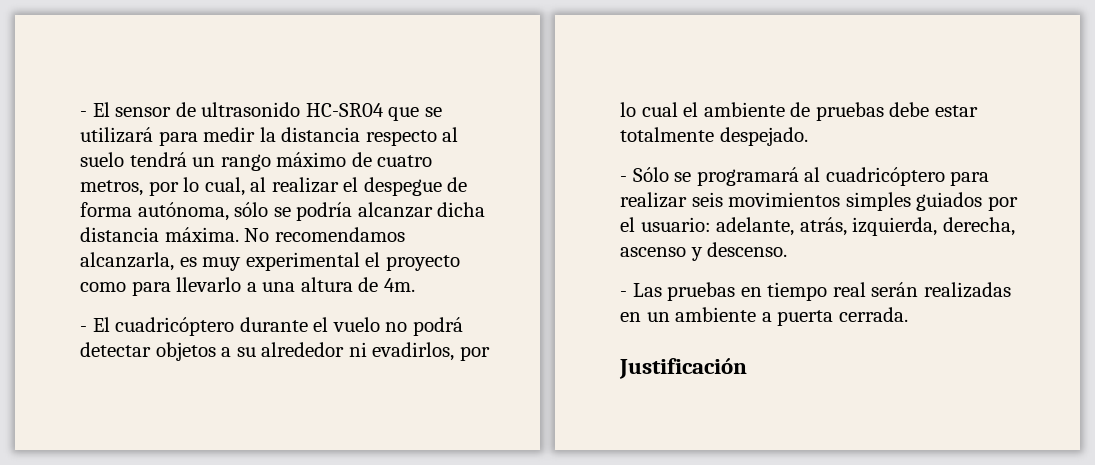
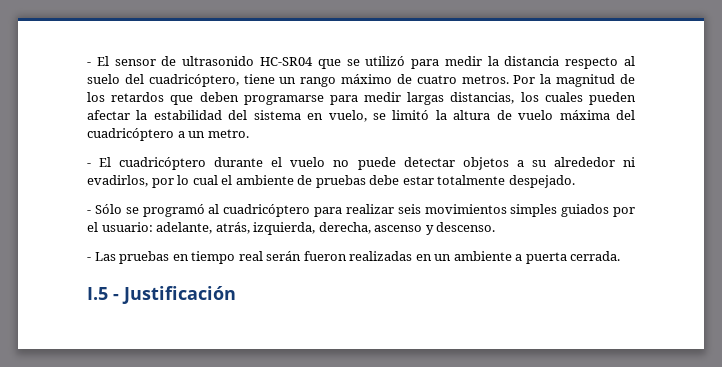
- - El sensor de ultrasonido HC-SR04 que se utilizará para medir la distancia respecto al suelo tendrá un rango máximo de cuatro metros, por lo cual, al realizar el despegue de forma autónoma, sólo se podría alcanzar dicha distancia máxima. No recomendamos alcanzarla, es muy experimental el proyecto como para llevarlo a una altura de 4m.
+ - El sensor de ultrasonido HC-SR04 que se utilizó para medir la distancia respecto al suelo del cuadricóptero, tiene un rango máximo de cuatro metros. Por la magnitud de los retardos que deben programarse para medir largas distancias, los cuales pueden afectar la estabilidad del sistema en vuelo, se limitó la altura de vuelo máxima del cuadricóptero a un metro.
- - El cuadricóptero durante el vuelo no podrá detectar objetos a su alrededor ni evadirlos, por lo cual el ambiente de pruebas debe estar totalmente despejado.
+ - El cuadricóptero durante el vuelo no puede detectar objetos a su alrededor ni evadirlos, por lo cual el ambiente de pruebas debe estar totalmente despejado.
- - Sólo se programará al cuadricóptero para realizar seis movimientos simples guiados por el usuario: adelante, atrás, izquierda, derecha, ascenso y descenso.
+ - Sólo se programó al cuadricóptero para realizar seis movimientos simples guiados por el usuario: adelante, atrás, izquierda, derecha, ascenso y descenso.
- - Las pruebas en tiempo real serán realizadas en un ambiente a puerta cerrada.
+ - Las pruebas en tiempo real serán fueron realizadas en un ambiente a puerta cerrada.
- Justificación
+ I.5 - Justificación

